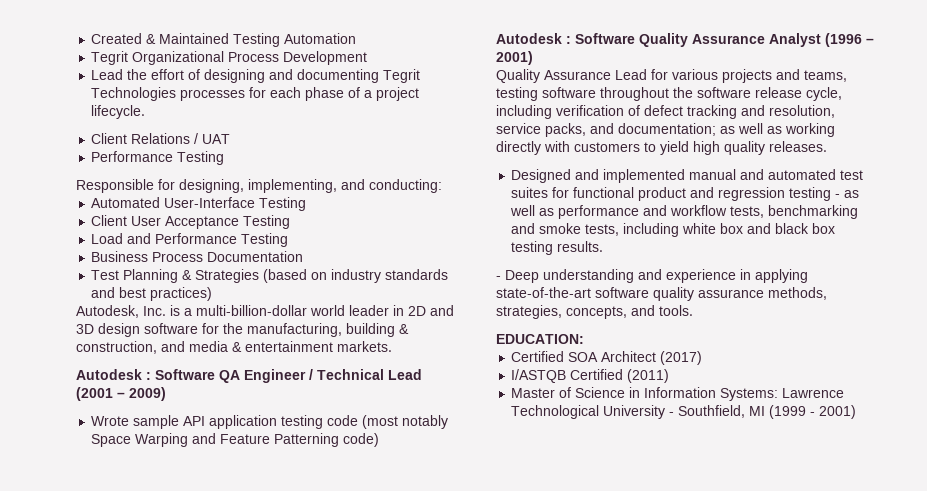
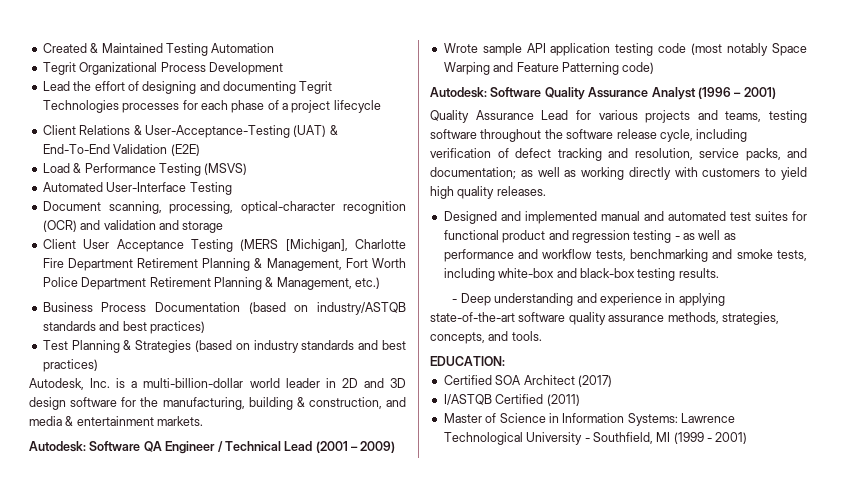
- Lead the effort of designing and documenting Tegrit Technologies processes for each phase of a project lifecycle.
+ Lead the effort of designing and documenting Tegrit Technologies processes for each phase of a project lifecycle
- Client Relations / UAT
- Performance Testing
- Responsible for designing, implementing, and conducting:
+ Client Relations & User-Acceptance-Testing (UAT) & End-To-End Validation (E2E)
+ Load & Performance Testing (MSVS)
  Automated User-Interface Testing
- Client User Acceptance Testing
- Load and Performance Testing
- Business Process Documentation
+ Document scanning, processing, optical-character recognition (OCR) and validation and storage
+ Client User Acceptance Testing (MERS [Michigan], Charlotte Fire Department Retirement Planning & Management, Fort Worth Police Department Retirement Planning & Management, etc.)
+ Business Process Documentation (based on industry/ASTQB standards and best practices)
- Autodesk : Software QA Engineer / Technical Lead (2001 – 2009)
+ Autodesk: Software QA Engineer / Technical Lead (2001 – 2009)
- Autodesk : Software Quality Assurance Analyst (1996 – 2001)
+ Autodesk: Software Quality Assurance Analyst (1996 – 2001)
- Designed and implemented manual and automated test suites for functional product and regression testing - as well as performance and workflow tests, benchmarking and smoke tests, including white box and black box testing results.
+ Designed and implemented manual and automated test suites for functional product and regression testing - as well as performance and workflow tests, benchmarking and smoke tests, including white-box and black-box testing results.

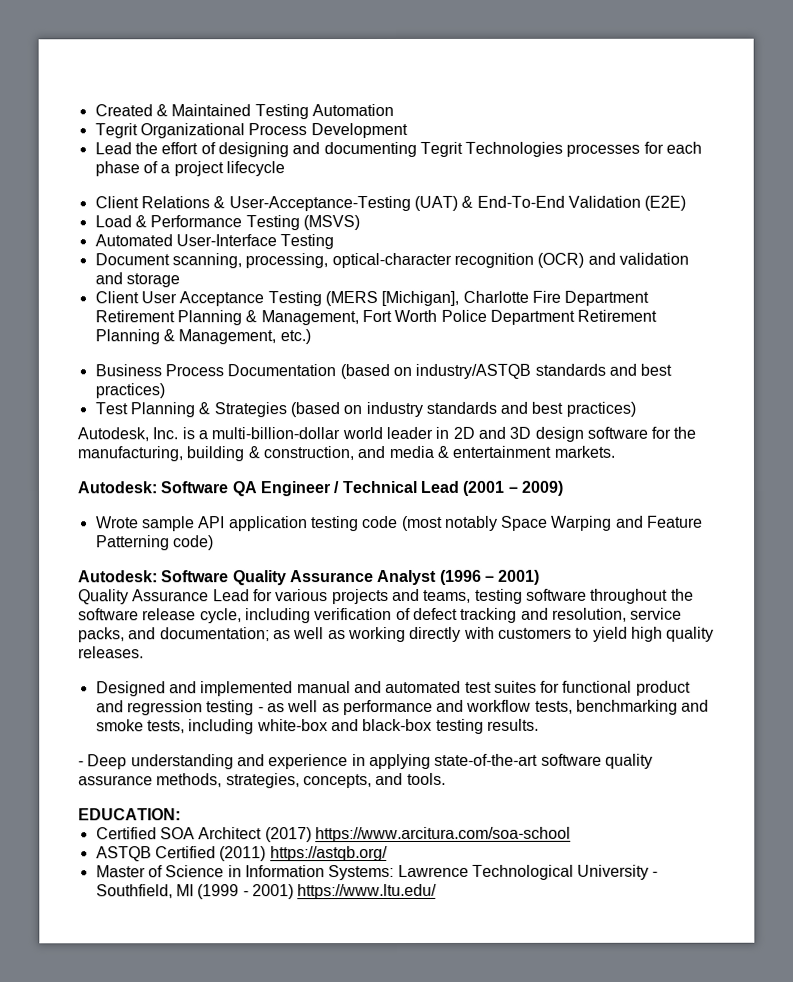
- Certified SOA Architect (2017)
- I/ASTQB Certified (2011)
+ Certified SOA Architect (2017) https://www.arcitura.com/soa-school
+ ASTQB Certified (2011) https://astqb.org/
- Master of Science in Information Systems: Lawrence Technological University - Southfield, MI (1999 - 2001)
+ Master of Science in Information Systems: Lawrence Technological University - Southfield, MI (1999 - 2001) https://www.ltu.edu/

